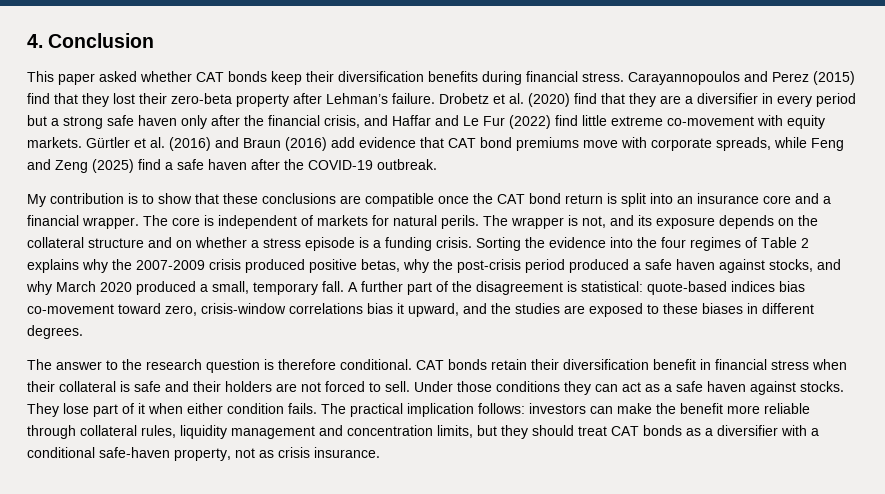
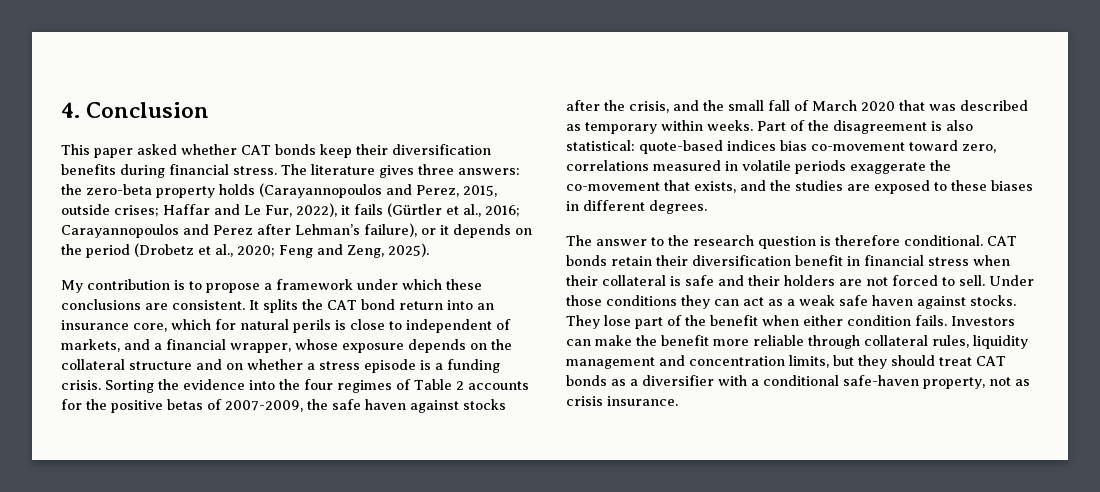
- Carayannopoulos and Perez (2015) find that they lost their zero-beta property after Lehman’s failure. Drobetz et al. (2020) find that they are a diversifier in every period but a strong safe haven only after the financial crisis, and Haffar and Le Fur (2022) find little extreme co-movement with equity markets. Gürtler et al. (2016) and Braun (2016) add evidence that CAT bond premiums move with corporate spreads, while Feng and Zeng (2025) find a safe haven after the COVID-19 outbreak.
- My contribution is to show that these conclusions are compatible once the CAT bond return is split into an insurance core and a financial wrapper. The core is independent of markets for natural perils. The wrapper is not, and its exposure depends on the collateral structure and on whether a stress episode is a funding crisis.
+ The literature gives three answers: the zero-beta property holds (Carayannopoulos and Perez, 2015, outside crises; Haffar and Le Fur, 2022), it fails (Gürtler et al., 2016; Carayannopoulos and Perez after Lehman’s failure), or it depends on the period (Drobetz et al., 2020; Feng and Zeng, 2025).
+ My contribution is to propose a framework under which these conclusions are consistent. It splits the CAT bond return into an insurance core, which for natural perils is close to independent of markets, and a financial wrapper, whose exposure depends on the collateral structure and on whether a stress episode is a funding crisis.
- Sorting the evidence into the four regimes of Table 2 explains why the 2007-2009 crisis produced positive betas, why the post-crisis period produced a safe haven against stocks, and why March 2020 produced a small, temporary fall. A further part of the disagreement is statistical: quote-based indices bias co-movement toward zero, crisis-window correlations bias it upward, and the studies are exposed to these biases in different degrees.
+ Sorting the evidence into the four regimes of Table 2 accounts for the positive betas of 2007-2009, the safe haven against stocks after the crisis, and the small fall of March 2020 that was described as temporary within weeks. Part of the disagreement is also statistical: quote-based indices bias co-movement toward zero, correlations measured in volatile periods exaggerate the co-movement that exists, and the studies are exposed to these biases in different degrees.
- Under those conditions they can act as a safe haven against stocks.
+ Under those conditions they can act as a weak safe haven against stocks.
- They lose part of it when either condition fails.
+ They lose part of the benefit when either condition fails.
- The practical implication follows: investors can make the benefit more reliable through collateral rules, liquidity management and concentration limits, but they should treat CAT bonds as a diversifier with a conditional safe-haven property, not as crisis insurance.
+ Investors can make the benefit more reliable through collateral rules, liquidity management and concentration limits, but they should treat CAT bonds as a diversifier with a conditional safe-haven property, not as crisis insurance.

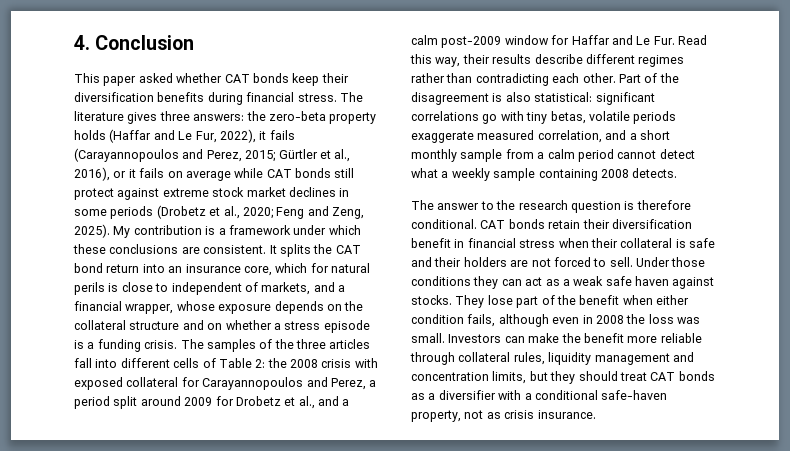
- The literature gives three answers: the zero-beta property holds (Carayannopoulos and Perez, 2015, outside crises; Haffar and Le Fur, 2022), it fails (Gürtler et al., 2016; Carayannopoulos and Perez after Lehman’s failure), or it depends on the period (Drobetz et al., 2020; Feng and Zeng, 2025).
- My contribution is to propose a framework under which these conclusions are consistent.
+ The literature gives three answers: the zero-beta property holds (Haffar and Le Fur, 2022), it fails (Carayannopoulos and Perez, 2015; Gürtler et al., 2016), or it fails on average while CAT bonds still protect against extreme stock market declines in some periods (Drobetz et al., 2020; Feng and Zeng, 2025). My contribution is a framework under which these conclusions are consistent.
- Sorting the evidence into the four regimes of Table 2 accounts for the positive betas of 2007-2009, the safe haven against stocks after the crisis, and the small fall of March 2020 that was described as temporary within weeks.
+ The samples of the three articles fall into different cells of Table 2: the 2008 crisis with exposed collateral for Carayannopoulos and Perez, a period split around 2009 for Drobetz et al., and a calm post-2009 window for Haffar and Le Fur. Read this way, their results describe different regimes rather than contradicting each other.
- Part of the disagreement is also statistical: quote-based indices bias co-movement toward zero, correlations measured in volatile periods exaggerate the co-movement that exists, and the studies are exposed to these biases in different degrees.
+ Part of the disagreement is also statistical: significant correlations go with tiny betas, volatile periods exaggerate measured correlation, and a short monthly sample from a calm period cannot detect what a weekly sample containing 2008 detects.
- They lose part of the benefit when either condition fails.
+ They lose part of the benefit when either condition fails, although even in 2008 the loss was small.

